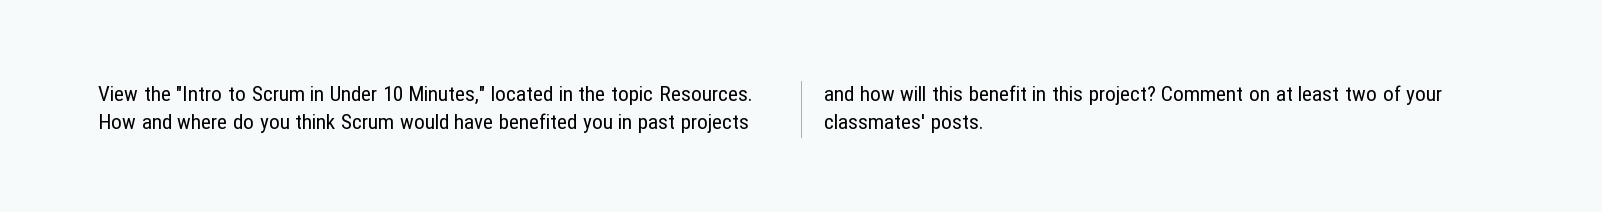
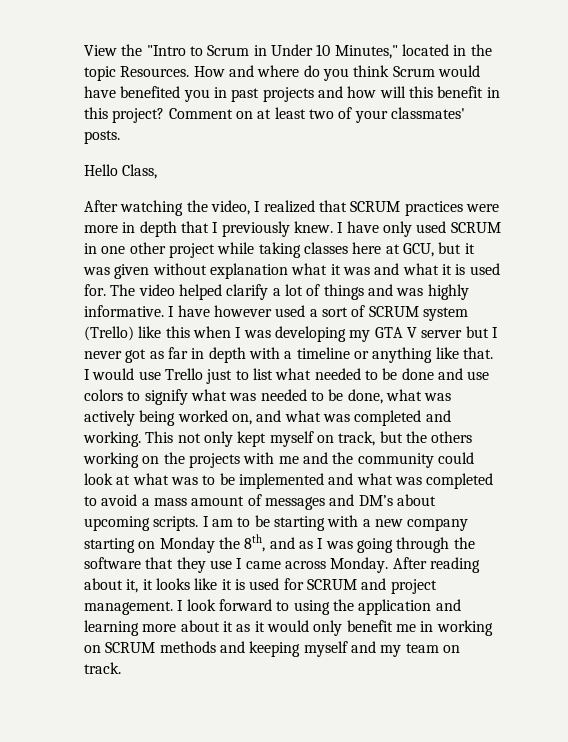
+ Hello Class,
+ After watching the video, I realized that SCRUM practices were more in depth that I previously knew. I have only used SCRUM in one other project while taking classes here at GCU, but it was given without explanation what it was and what it is used for. The video helped clarify a lot of things and was highly informative. I have however used a sort of SCRUM system (Trello) like this when I was developing my GTA V server but I never got as far in depth with a timeline or anything like that. I would use Trello just to list what needed to be done and use colors to signify what was needed to be done, what was actively being worked on, and what was completed and working. This not only kept myself on track, but the others working on the projects with me and the community could look at what was to be implemented and what was completed to avoid a mass amount of messages and DM’s about upcoming scripts. I am to be starting with a new company starting on Monday the 8th, and as I was going through the software that they use I came across Monday. After reading about it, it looks like it is used for SCRUM and project management. I look forward to using the application and learning more about it as it would only benefit me in working on SCRUM methods and keeping myself and my team on track.

